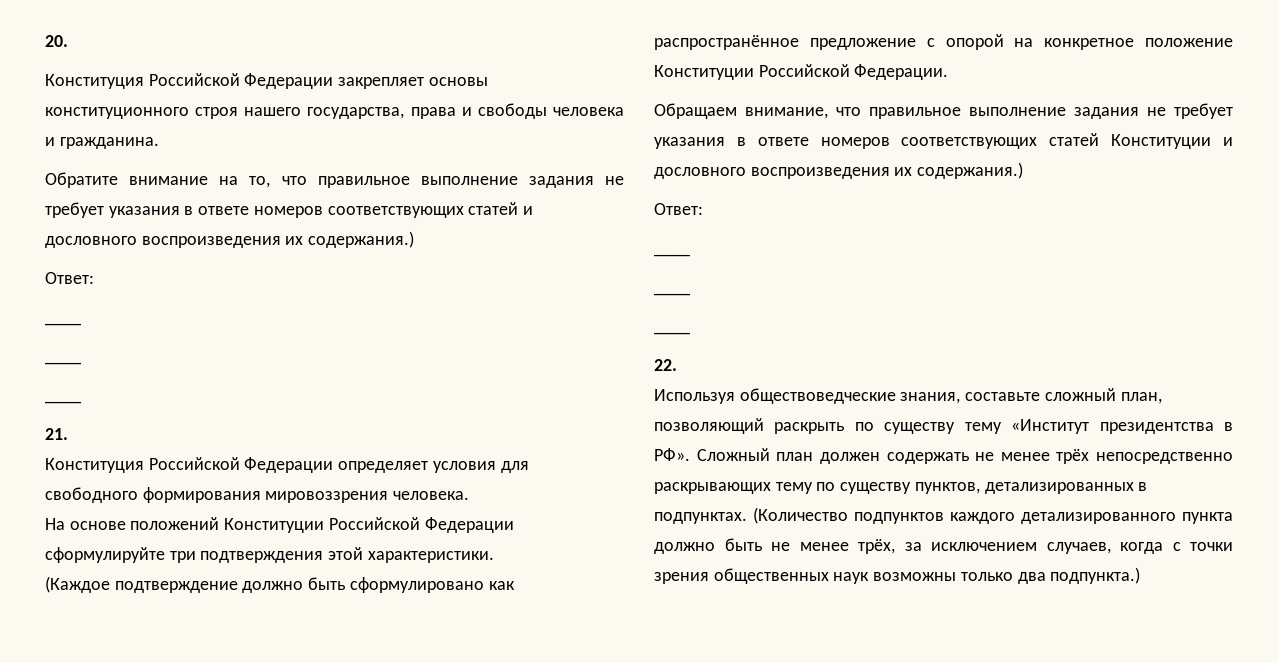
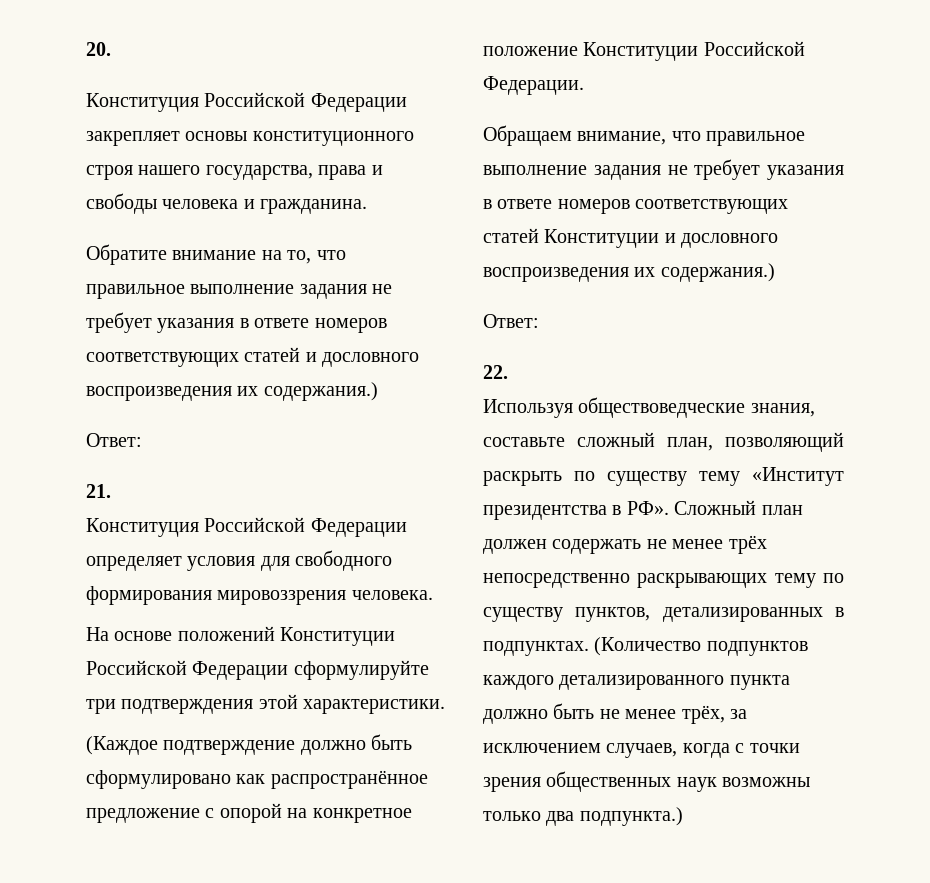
  Обратите внимание на то, что правильное выполнение задания не требует указания в ответе номеров соответствующих статей и дословного воспроизведения их содержания.)
  Ответ:
- ____
- ____
- ____
  Обращаем внимание, что правильное выполнение задания не требует указания в ответе номеров соответствующих статей Конституции и дословного воспроизведения их содержания.)
  Ответ:
- ____
- ____
- ____

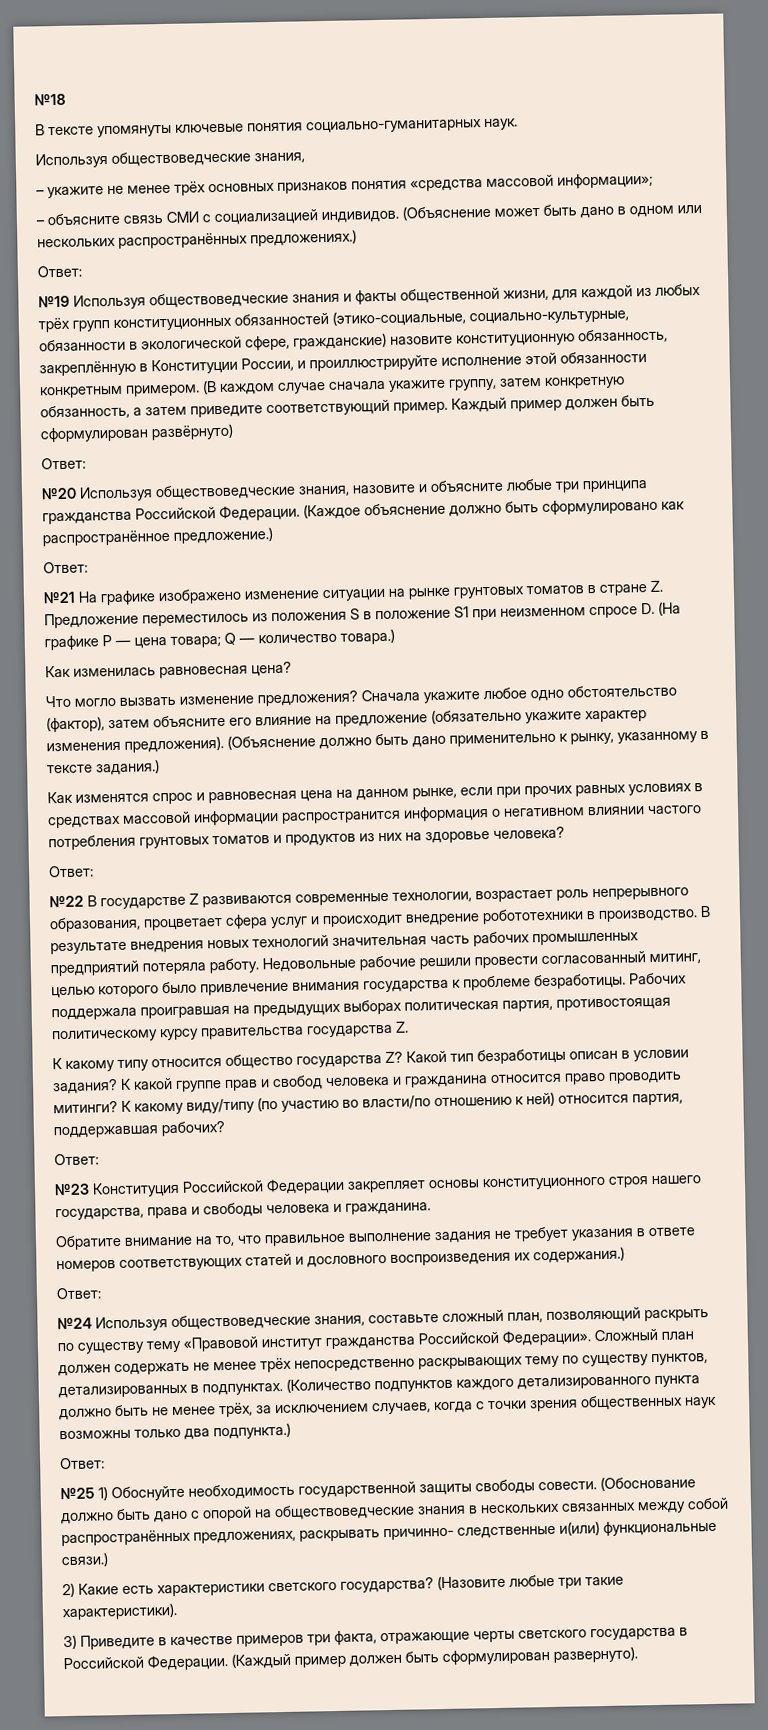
- 20.
- Конституция Российской Федерации закрепляет основы конституционного строя нашего государства, права и свободы человека и гражданина.
+ №18
+ В тексте упомянуты ключевые понятия социально-гуманитарных наук.
+ Используя обществоведческие знания,
+ – укажите не менее трёх основных признаков понятия «средства массовой информации»;
+ – объясните связь СМИ с социализацией индивидов. (Объяснение может быть дано в одном или нескольких распространённых предложениях.)
+ Ответ:
+ №19 Используя обществоведческие знания и факты общественной жизни, для каждой из любых трёх групп конституционных обязанностей (этико-социальные, социально-культурные, обязанности в экологической сфере, гражданские) назовите конституционную обязанность, закреплённую в Конституции России, и проиллюстрируйте исполнение этой обязанности конкретным примером. (В каждом случае сначала укажите группу, затем конкретную обязанность, а затем приведите соответствующий пример. Каждый пример должен быть сформулирован развёрнуто)
+ Ответ:
+ №20 Используя обществоведческие знания, назовите и объясните любые три принципа гражданства Российской Федерации. (Каждое объяснение должно быть сформулировано как распространённое предложение.)
+ Ответ:
+ №21 На графике изображено изменение ситуации на рынке грунтовых томатов в стране Z. Предложение переместилось из положения S в положение S1 при неизменном спросе D. (На графике P — цена товара; Q — количество товара.)
+ Как изменилась равновесная цена?
+ Что могло вызвать изменение предложения? Сначала укажите любое одно обстоятельство (фактор), затем объясните его влияние на предложение (обязательно укажите характер изменения предложения). (Объяснение должно быть дано применительно к рынку, указанному в тексте задания.)
+ Как изменятся спрос и равновесная цена на данном рынке, если при прочих равных условиях в средствах массовой информации распространится информация о негативном влиянии частого потребления грунтовых томатов и продуктов из них на здоровье человека?
+ Ответ:
+ №22 В государстве Z развиваются современные технологии, возрастает роль непрерывного образования, процветает сфера услуг и происходит внедрение робототехники в производство. В результате внедрения новых технологий значительная часть рабочих промышленных предприятий потеряла работу. Недовольные рабочие решили провести согласованный митинг, целью которого было привлечение внимания государства к проблеме безработицы. Рабочих поддержала проигравшая на предыдущих выборах политическая партия, противостоящая политическому курсу правительства государства Z.
+ К какому типу относится общество государства Z? Какой тип безработицы описан в условии задания? К какой группе прав и свобод человека и гражданина относится право проводить митинги? К какому виду/типу (по участию во власти/по отношению к ней) относится партия, поддержавшая рабочих?
+ Ответ:
+ №23 Конституция Российской Федерации закрепляет основы конституционного строя нашего государства, права и свободы человека и гражданина.
- 21.
- Конституция Российской Федерации определяет условия для свободного формирования мировоззрения человека.
- На основе положений Конституции Российской Федерации сформулируйте три подтверждения этой характеристики.
- (Каждое подтверждение должно быть сформулировано как распространённое предложение с опорой на конкретное положение Конституции Российской Федерации.
- Обращаем внимание, что правильное выполнение задания не требует указания в ответе номеров соответствующих статей Конституции и дословного воспроизведения их содержания.)
- Ответ:
- 22.
- Используя обществоведческие знания, составьте сложный план, позволяющий раскрыть по существу тему «Институт президентства в РФ». Сложный план должен содержать не менее трёх непосредственно раскрывающих тему по существу пунктов, детализированных в подпунктах.
+ №24 Используя обществоведческие знания, составьте сложный план, позволяющий раскрыть по существу тему «Правовой институт гражданства Российской Федерации». Сложный план должен содержать не менее трёх непосредственно раскрывающих тему по существу пунктов, детализированных в подпунктах.
  (Количество подпунктов каждого детализированного пункта должно быть не менее трёх, за исключением случаев, когда с точки зрения общественных наук возможны только два подпункта.)
+ Ответ:
+ №25 1) Обоснуйте необходимость государственной защиты свободы совести. (Обоснование должно быть дано с опорой на обществоведческие знания в нескольких связанных между собой распространённых предложениях, раскрывать причинно- следственные и(или) функциональные связи.)
+ 2) Какие есть характеристики светского государства? (Назовите любые три такие характеристики).
+ 3) Приведите в качестве примеров три факта, отражающие черты светского государства в Российской Федерации. (Каждый пример должен быть сформулирован развернуто).

